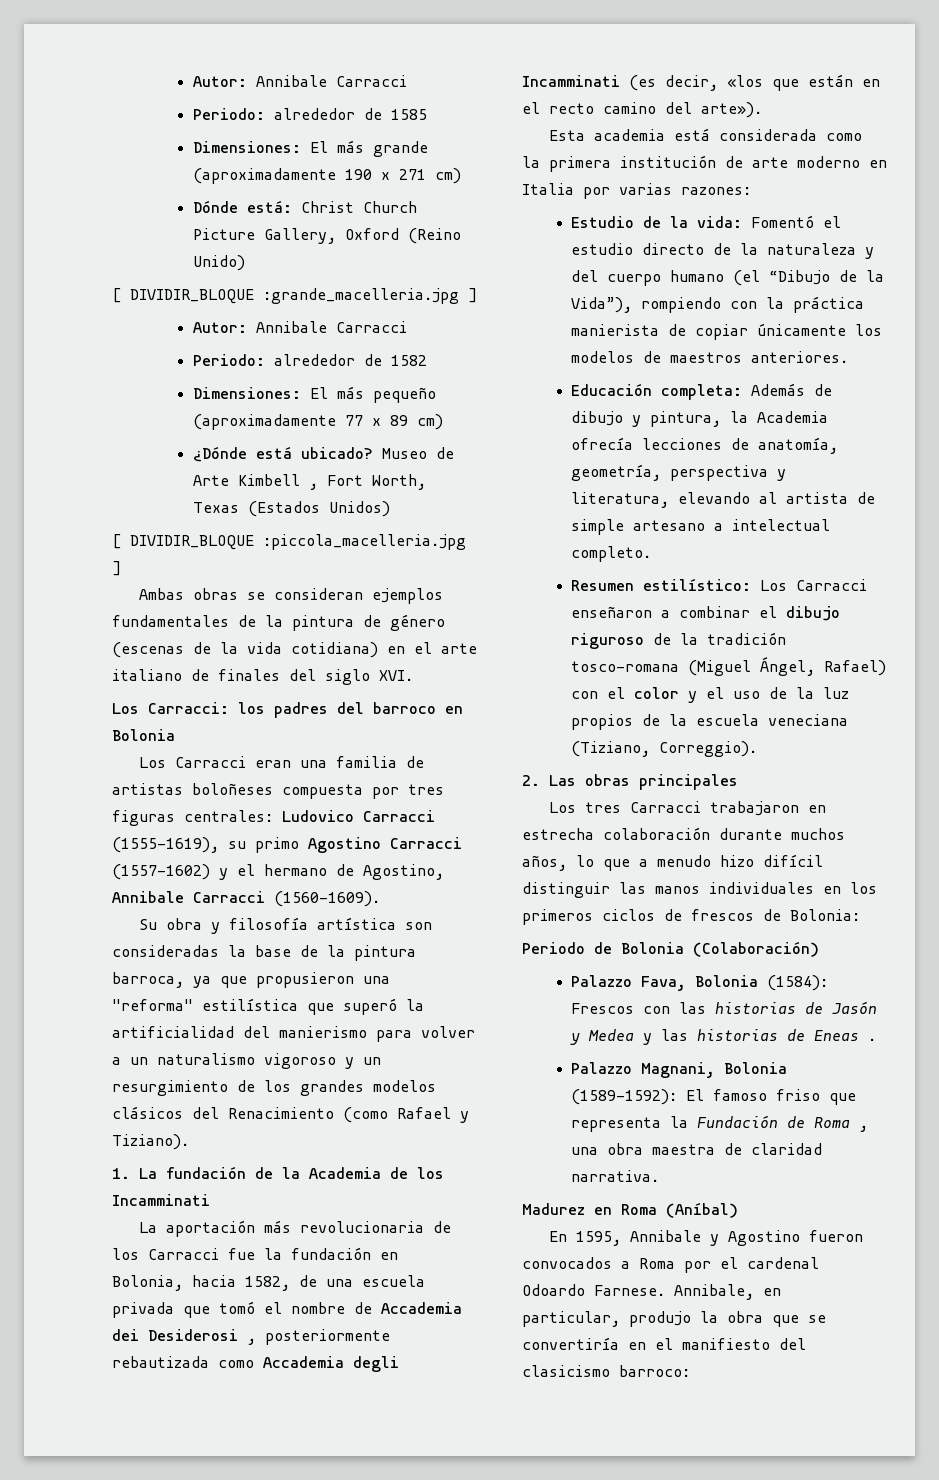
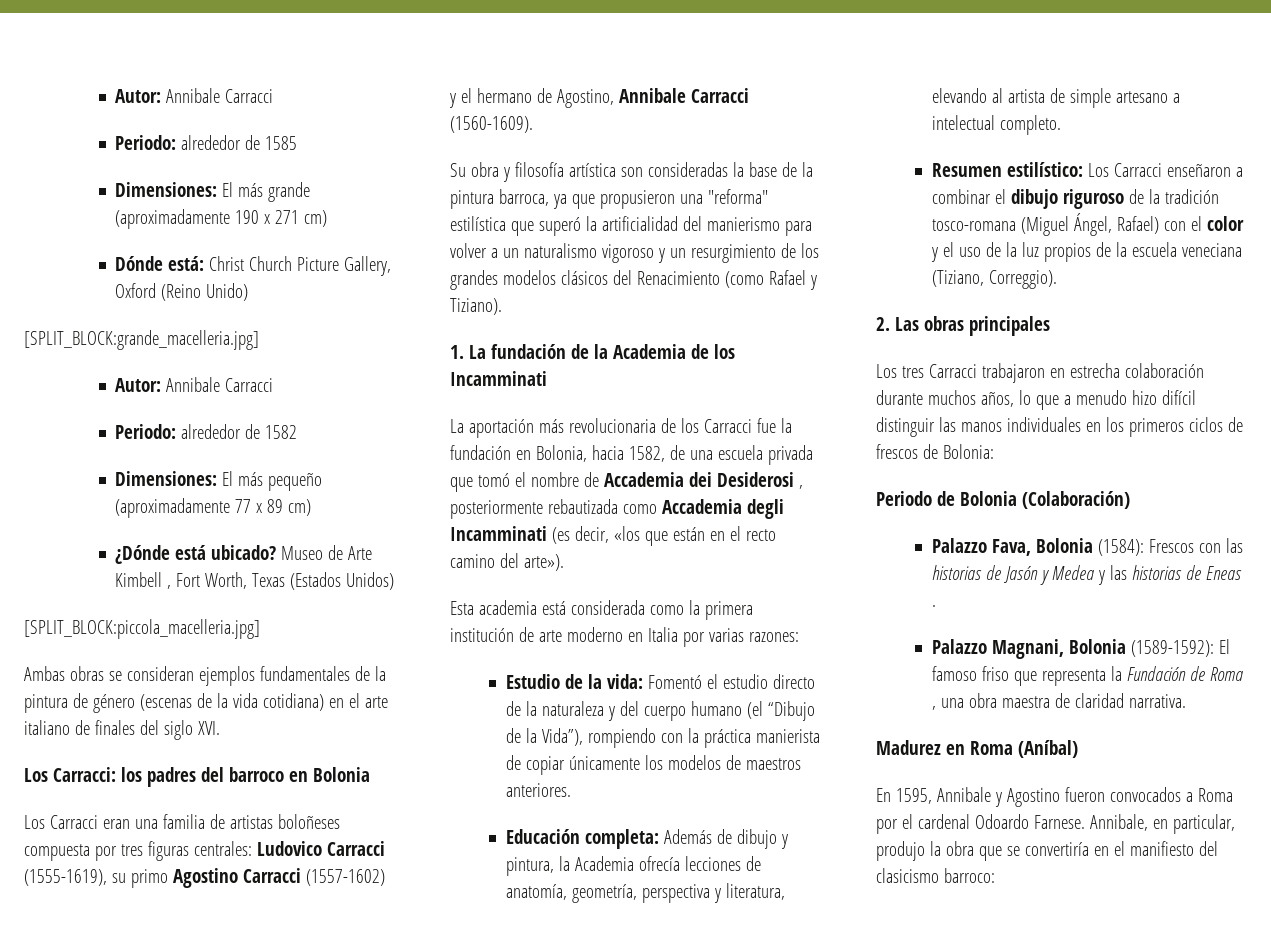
- [ DIVIDIR_BLOQUE :grande_macelleria.jpg ]
+ [SPLIT_BLOCK:grande_macelleria.jpg]
- [ DIVIDIR_BLOQUE :piccola_macelleria.jpg ]
+ [SPLIT_BLOCK:piccola_macelleria.jpg]

